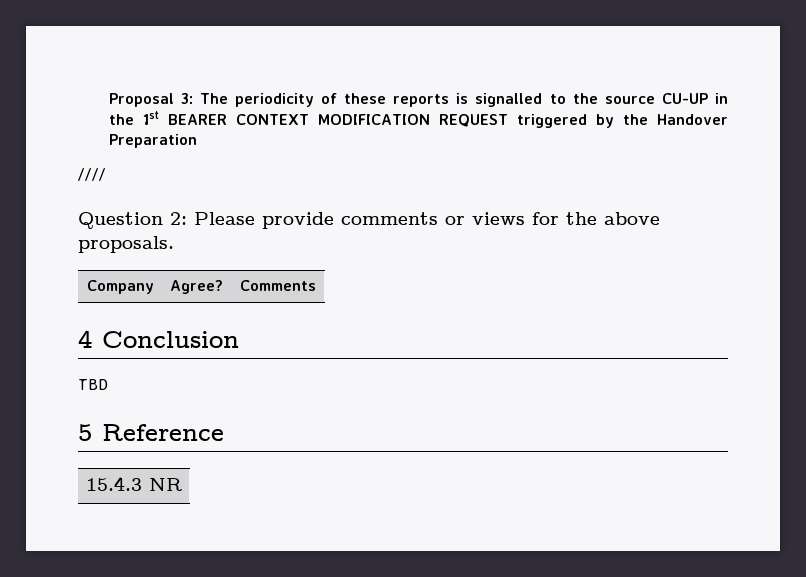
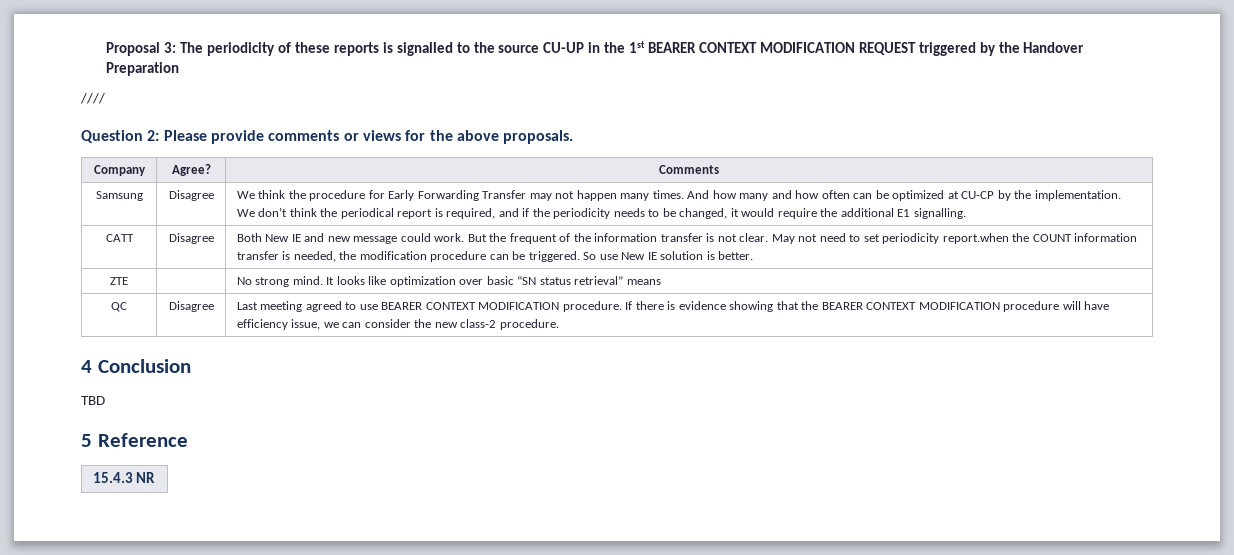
+ Samsung | Disagree | We think the procedure for Early Forwarding Transfer may not happen many times. And how many and how often can be optimized at CU-CP by the implementation. We don’t think the periodical report is required, and if the periodicity needs to be changed, it would require the additional E1 signalling.
+ CATT | Disagree | Both New IE and new message could work. But the frequent of the information transfer is not clear. May not need to set periodicity report.when the COUNT information transfer is needed, the modification procedure can be triggered. So use New IE solution is better.
+ ZTE | | No strong mind. It looks like optimization over basic “SN status retrieval” means
+ QC | Disagree | Last meeting agreed to use BEARER CONTEXT MODIFICATION procedure. If there is evidence showing that the BEARER CONTEXT MODIFICATION procedure will have efficiency issue, we can consider the new class-2 procedure.

